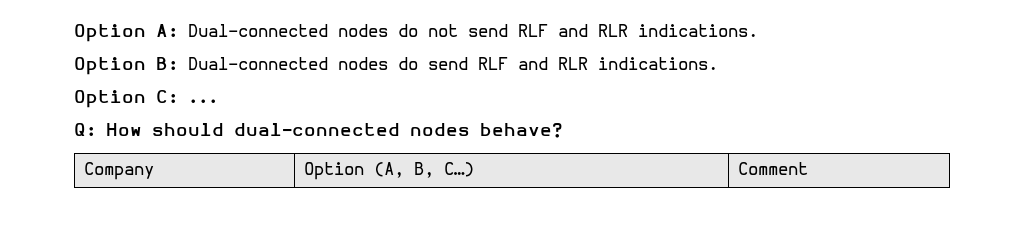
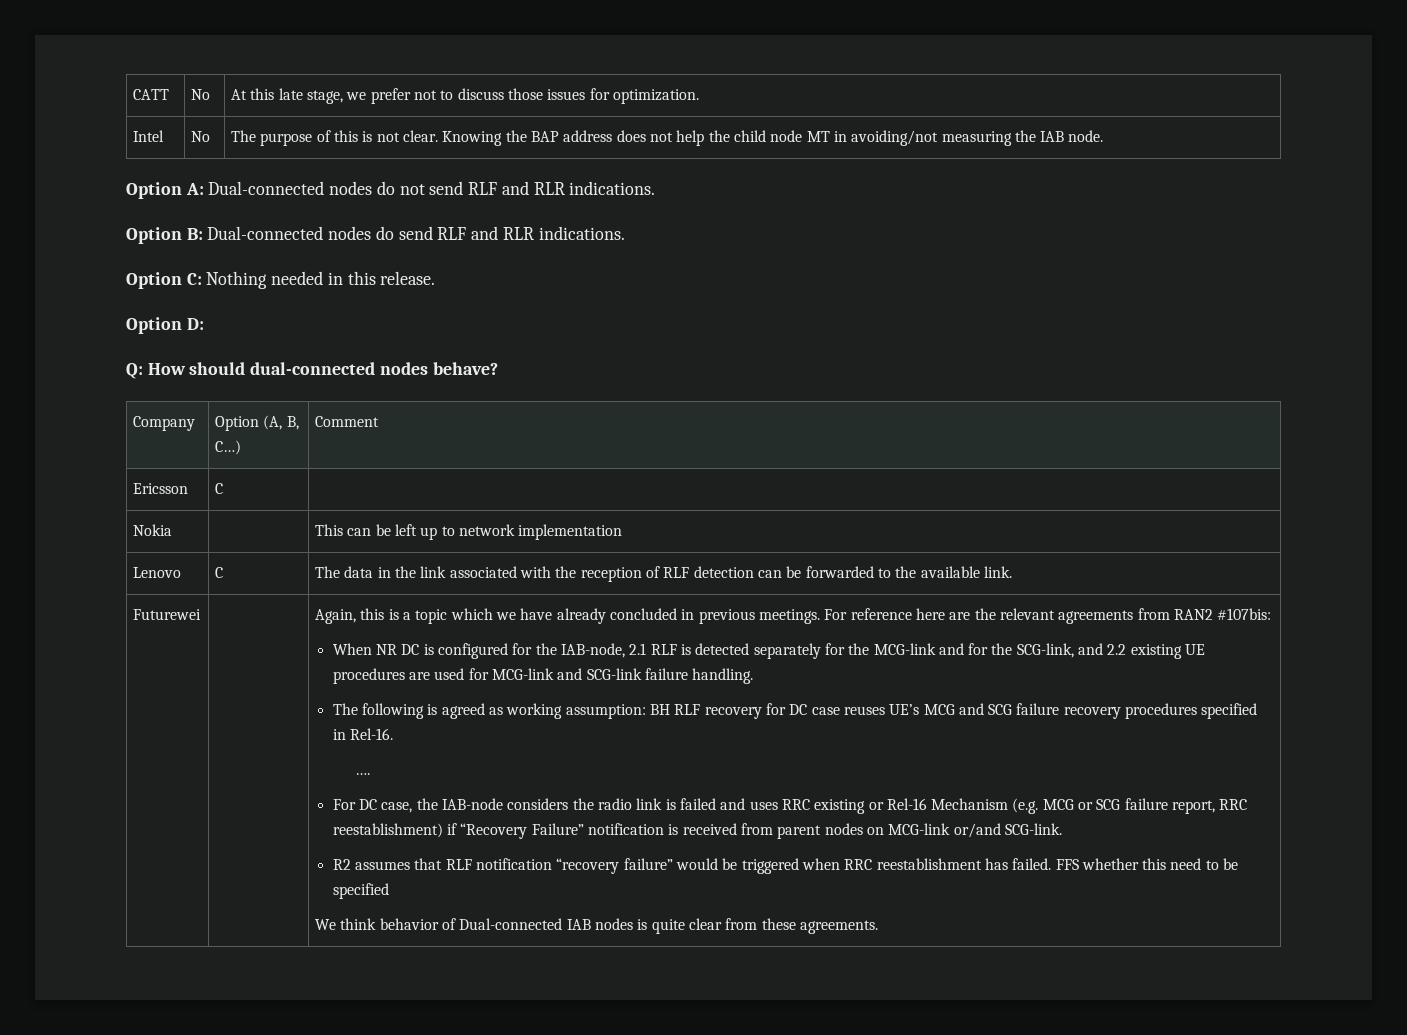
+ CATT | No | At this late stage, we prefer not to discuss those issues for optimization.
+ Intel | No | The purpose of this is not clear. Knowing the BAP address does not help the child node MT in avoiding/not measuring the IAB node.
- Option C: ...
+ Option C: Nothing needed in this release.
+ Option D:
+ Ericsson | C |
+ Nokia | | This can be left up to network implementation
+ Lenovo | C | The data in the link associated with the reception of RLF detection can be forwarded to the available link.
+ Futurewei | | Again, this is a topic which we have already concluded in previous meetings. For reference here are the relevant agreements from RAN2 #107bis:
+ When NR DC is configured for the IAB-node, 2.1 RLF is detected separately for the MCG-link and for the SCG-link, and 2.2 existing UE procedures are used for MCG-link and SCG-link failure handling.
+ The following is agreed as working assumption: BH RLF recovery for DC case reuses UE’s MCG and SCG failure recovery procedures specified in Rel-16.
+ ….
+ For DC case, the IAB-node considers the radio link is failed and uses RRC existing or Rel-16 Mechanism (e.g. MCG or SCG failure report, RRC reestablishment) if “Recovery Failure” notification is received from parent nodes on MCG-link or/and SCG-link.
+ R2 assumes that RLF notification “recovery failure” would be triggered when RRC reestablishment has failed. FFS whether this need to be specified
+ We think behavior of Dual-connected IAB nodes is quite clear from these agreements.

